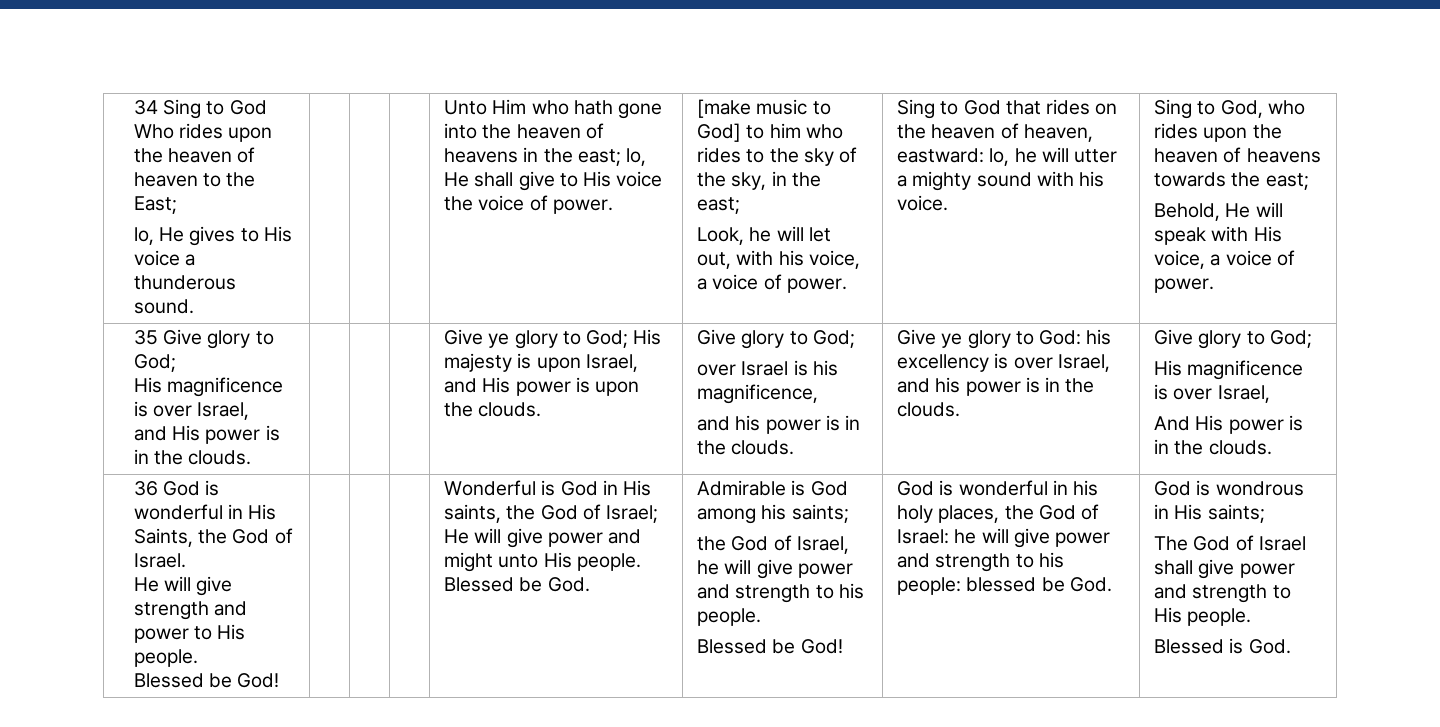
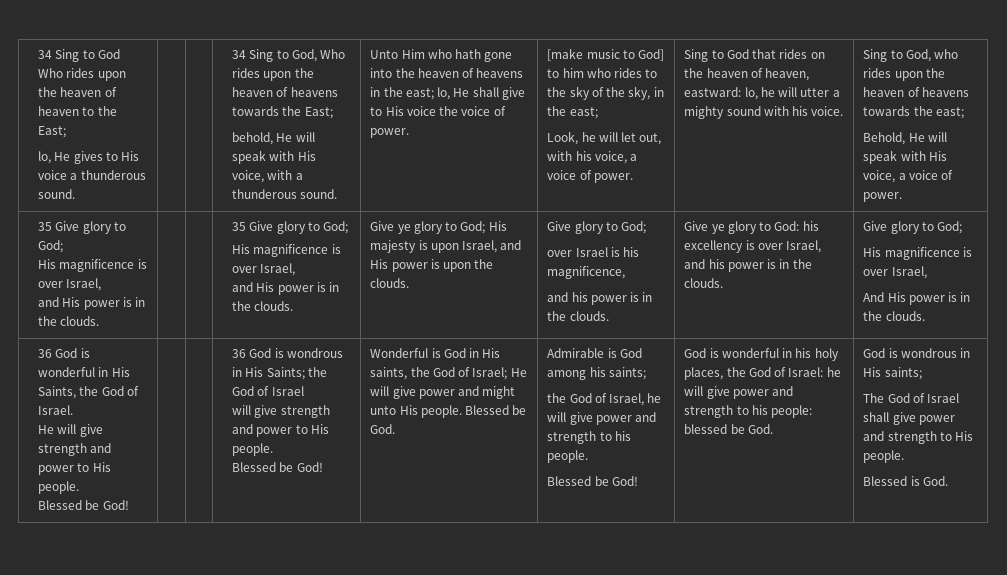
+ 34 Sing to God, Who rides upon the heaven of heavens towards the East;
+ behold, He will speak with His voice, with a thunderous sound.
+ and His power is in the clouds. | | | 35 Give glory to God;
+ His magnificence is over Israel,
+ 36 God is wondrous in His Saints; the God of Israel
+ will give strength and power to His people.
+ Blessed be God!

